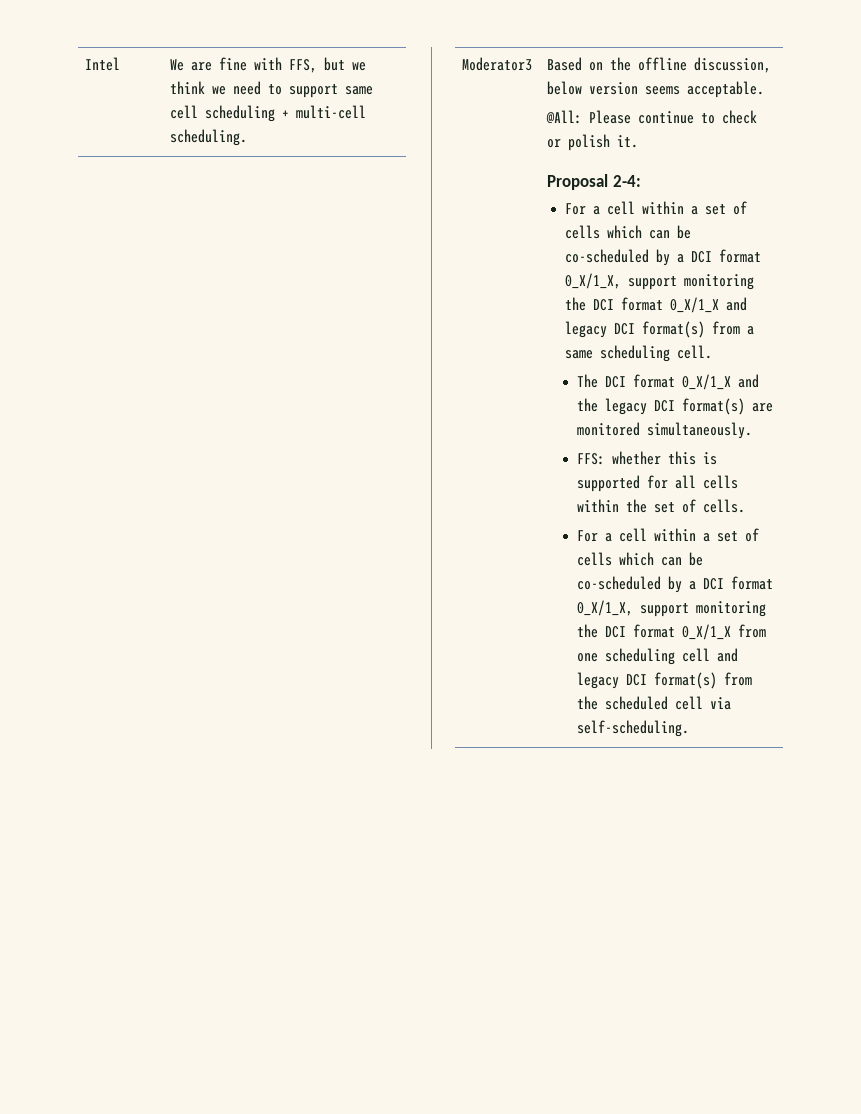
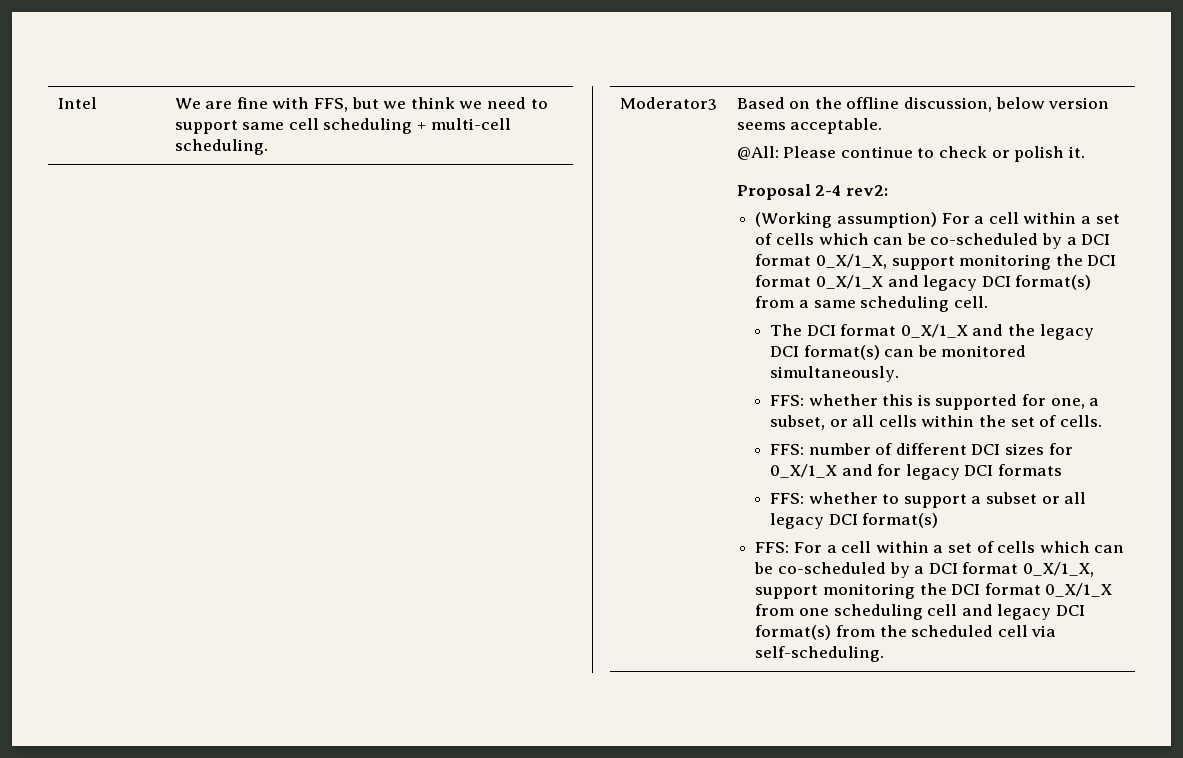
- Proposal 2-4:
- For a cell within a set of cells which can be co-scheduled by a DCI format 0_X/1_X, support monitoring the DCI format 0_X/1_X and legacy DCI format(s) from a same scheduling cell.
+ Proposal 2-4 rev2:
+ (Working assumption) For a cell within a set of cells which can be co-scheduled by a DCI format 0_X/1_X, support monitoring the DCI format 0_X/1_X and legacy DCI format(s) from a same scheduling cell.
- The DCI format 0_X/1_X and the legacy DCI format(s) are monitored simultaneously.
+ The DCI format 0_X/1_X and the legacy DCI format(s) can be monitored simultaneously.
- FFS: whether this is supported for all cells within the set of cells.
+ FFS: whether this is supported for one, a subset, or all cells within the set of cells.
- For a cell within a set of cells which can be co-scheduled by a DCI format 0_X/1_X, support monitoring the DCI format 0_X/1_X from one scheduling cell and legacy DCI format(s) from the scheduled cell via self-scheduling.
+ FFS: number of different DCI sizes for 0_X/1_X and for legacy DCI formats
+ FFS: whether to support a subset or all legacy DCI format(s)
+ FFS: For a cell within a set of cells which can be co-scheduled by a DCI format 0_X/1_X, support monitoring the DCI format 0_X/1_X from one scheduling cell and legacy DCI format(s) from the scheduled cell via self-scheduling.

